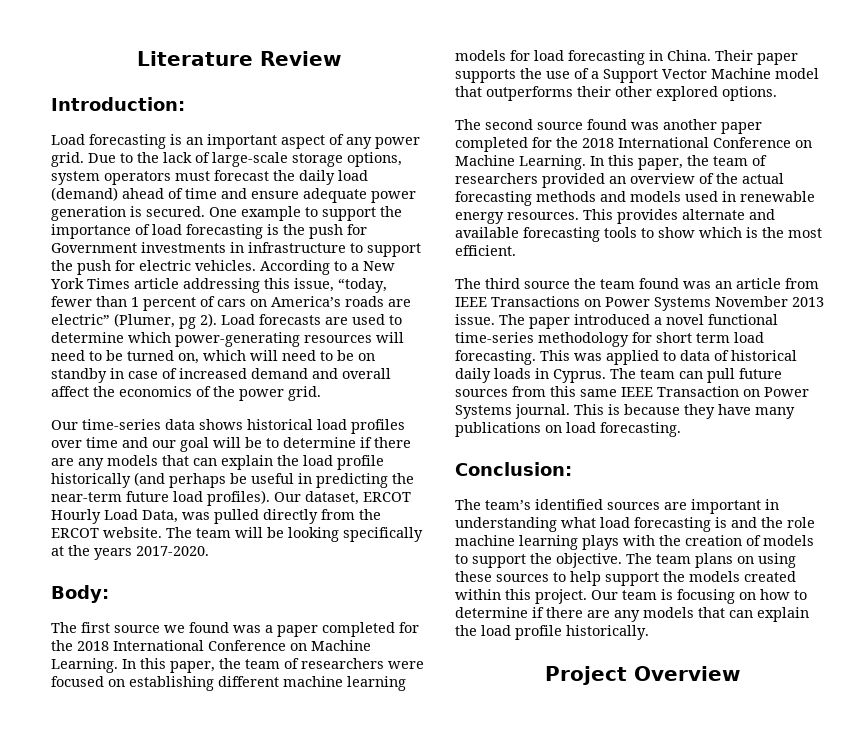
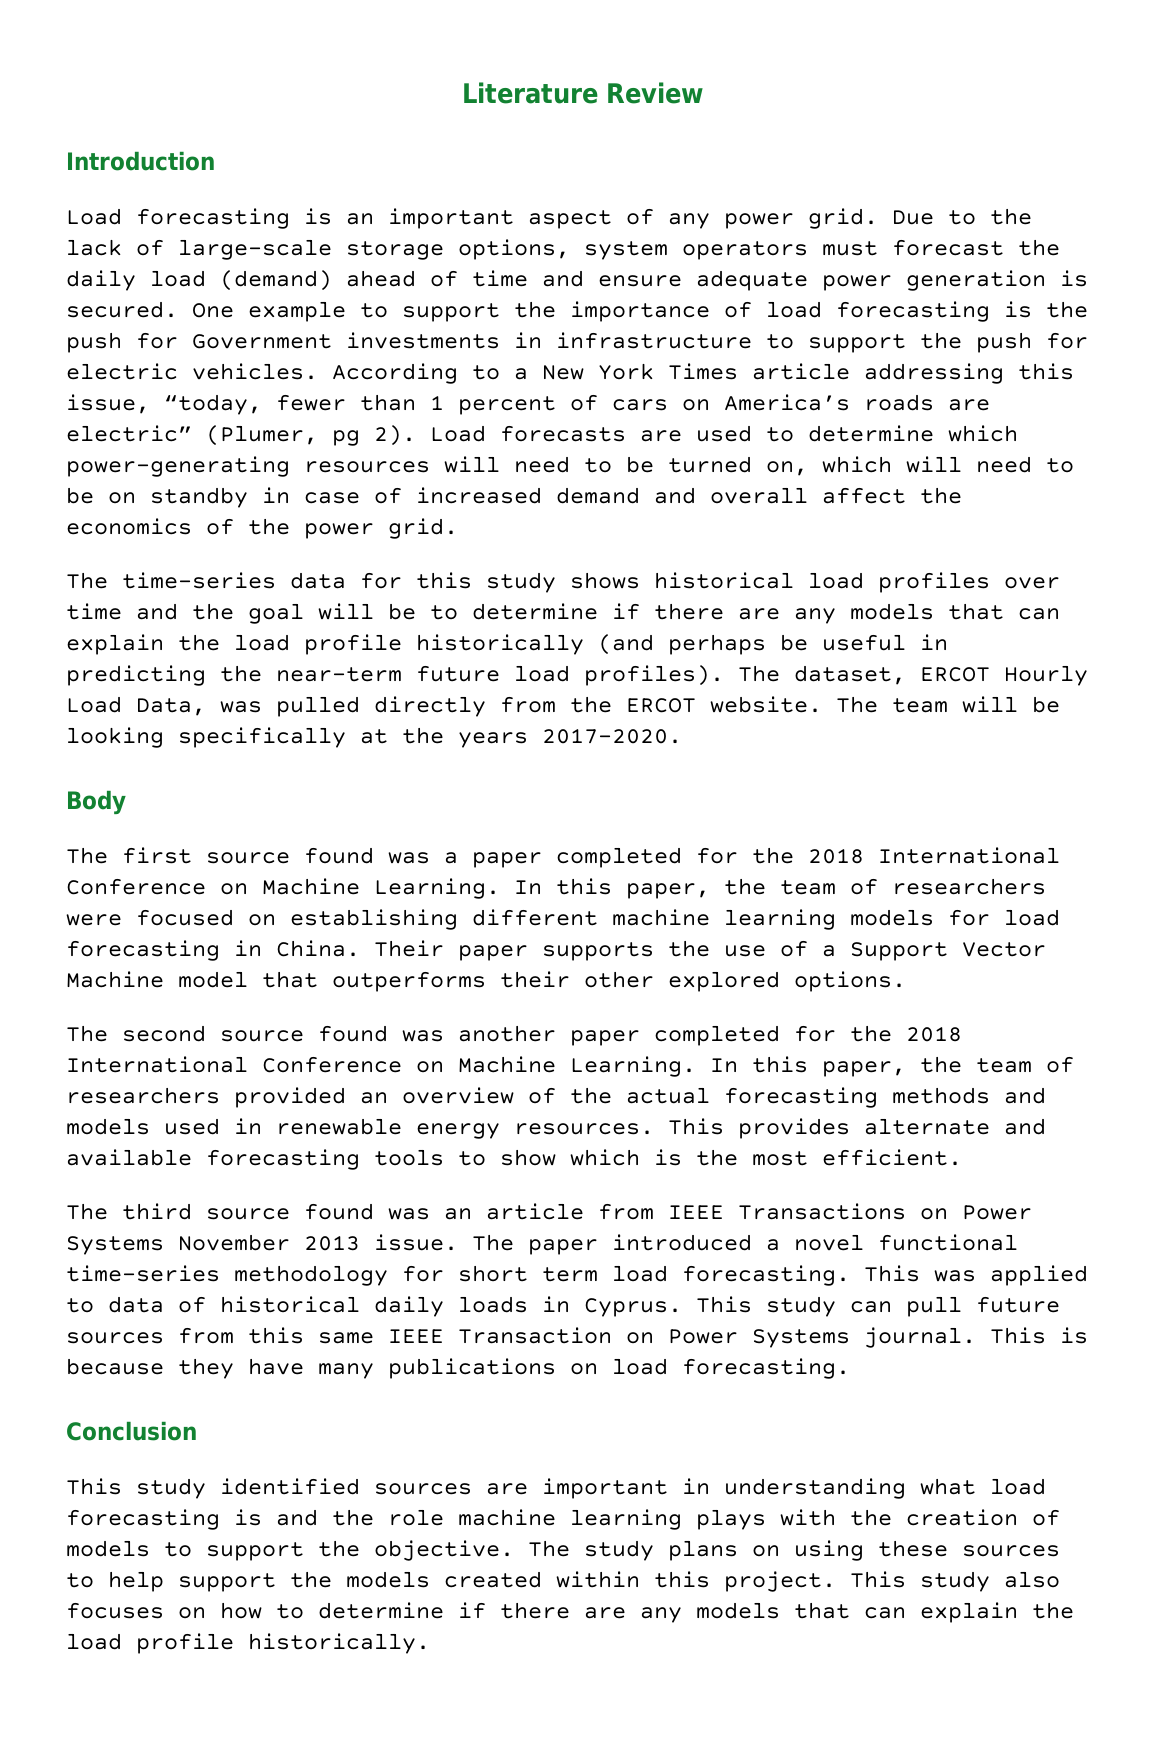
- Introduction:
+ Introduction
- Our time-series data shows historical load profiles over time and our goal will be to determine if there are any models that can explain the load profile historically (and perhaps be useful in predicting the near-term future load profiles).
+ The time-series data for this study shows historical load profiles over time and the goal will be to determine if there are any models that can explain the load profile historically (and perhaps be useful in predicting the near-term future load profiles).
- Our dataset, ERCOT Hourly Load Data, was pulled directly from the ERCOT website.
+ The dataset, ERCOT Hourly Load Data, was pulled directly from the ERCOT website.
- Body:
+ Body
- The first source we found was a paper completed for the 2018 International Conference on Machine Learning.
+ The first source found was a paper completed for the 2018 International Conference on Machine Learning.
- The third source the team found was an article from IEEE Transactions on Power Systems November 2013 issue.
+ The third source found was an article from IEEE Transactions on Power Systems November 2013 issue.
- The team can pull future sources from this same IEEE Transaction on Power Systems journal.
+ This study can pull future sources from this same IEEE Transaction on Power Systems journal.
- Conclusion:
- The team’s identified sources are important in understanding what load forecasting is and the role machine learning plays with the creation of models to support the objective.
+ Conclusion
+ This study identified sources are important in understanding what load forecasting is and the role machine learning plays with the creation of models to support the objective.
- The team plans on using these sources to help support the models created within this project.
+ The study plans on using these sources to help support the models created within this project.
- Our team is focusing on how to determine if there are any models that can explain the load profile historically.
+ This study also focuses on how to determine if there are any models that can explain the load profile historically.
- Project Overview

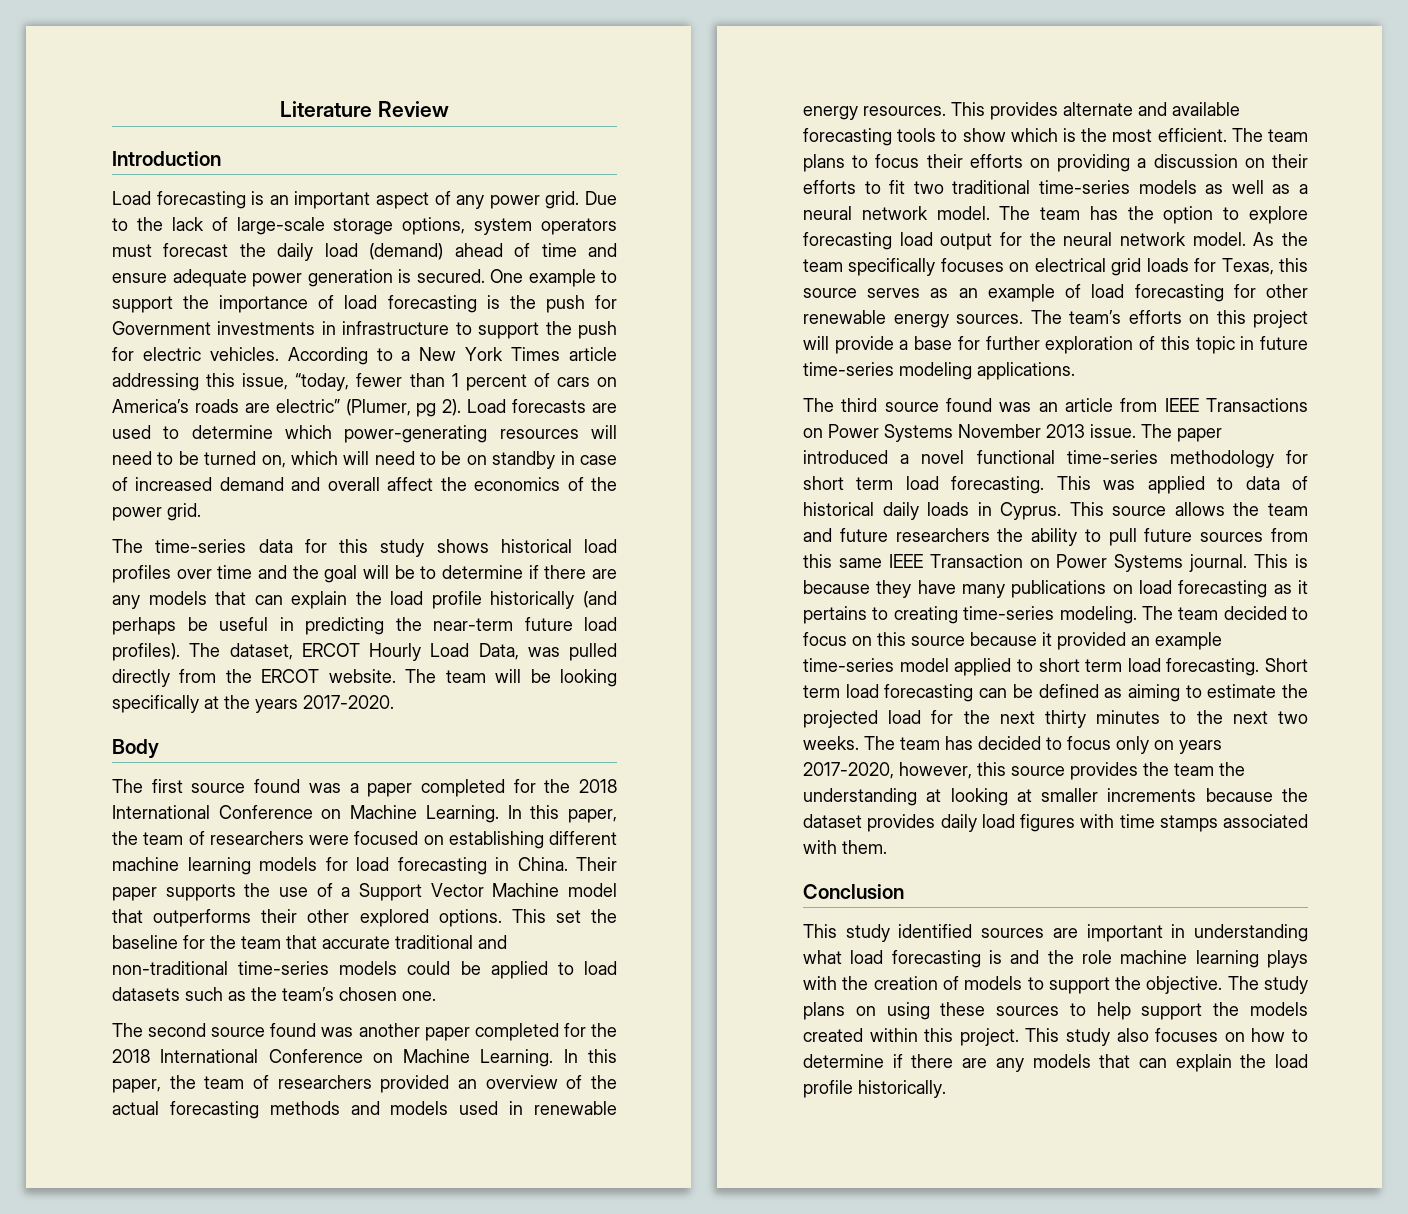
+ This set the baseline for the team that accurate traditional and non-traditional time-series models could be applied to load datasets such as the team’s chosen one.
+ The team plans to focus their efforts on providing a discussion on their efforts to fit two traditional time-series models as well as a neural network model. The team has the option to explore forecasting load output for the neural network model. As the team specifically focuses on electrical grid loads for Texas, this source serves as an example of load forecasting for other renewable energy sources. The team’s efforts on this project will provide a base for further exploration of this topic in future time-series modeling applications.
- This study can pull future sources from this same IEEE Transaction on Power Systems journal.
+ This source allows the team and future researchers the ability to pull future sources from this same IEEE Transaction on Power Systems journal.
- This is because they have many publications on load forecasting.
+ This is because they have many publications on load forecasting as it pertains to creating time-series modeling. The team decided to focus on this source because it provided an example time-series model applied to short term load forecasting. Short term load forecasting can be defined as aiming to estimate the projected load for the next thirty minutes to the next two weeks. The team has decided to focus only on years 2017-2020, however, this source provides the team the understanding at looking at smaller increments because the dataset provides daily load figures with time stamps associated with them.

